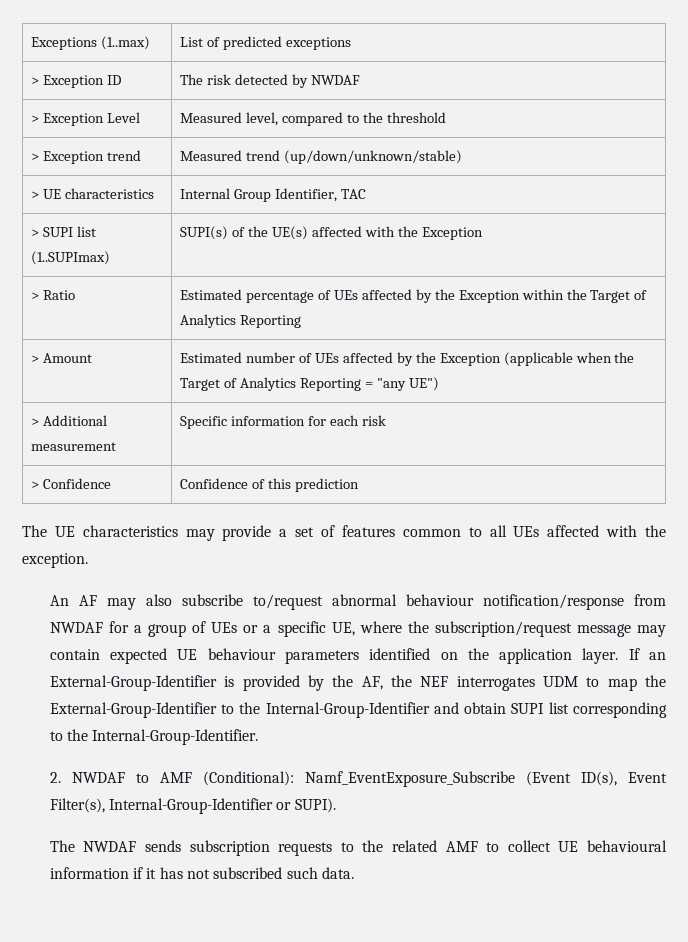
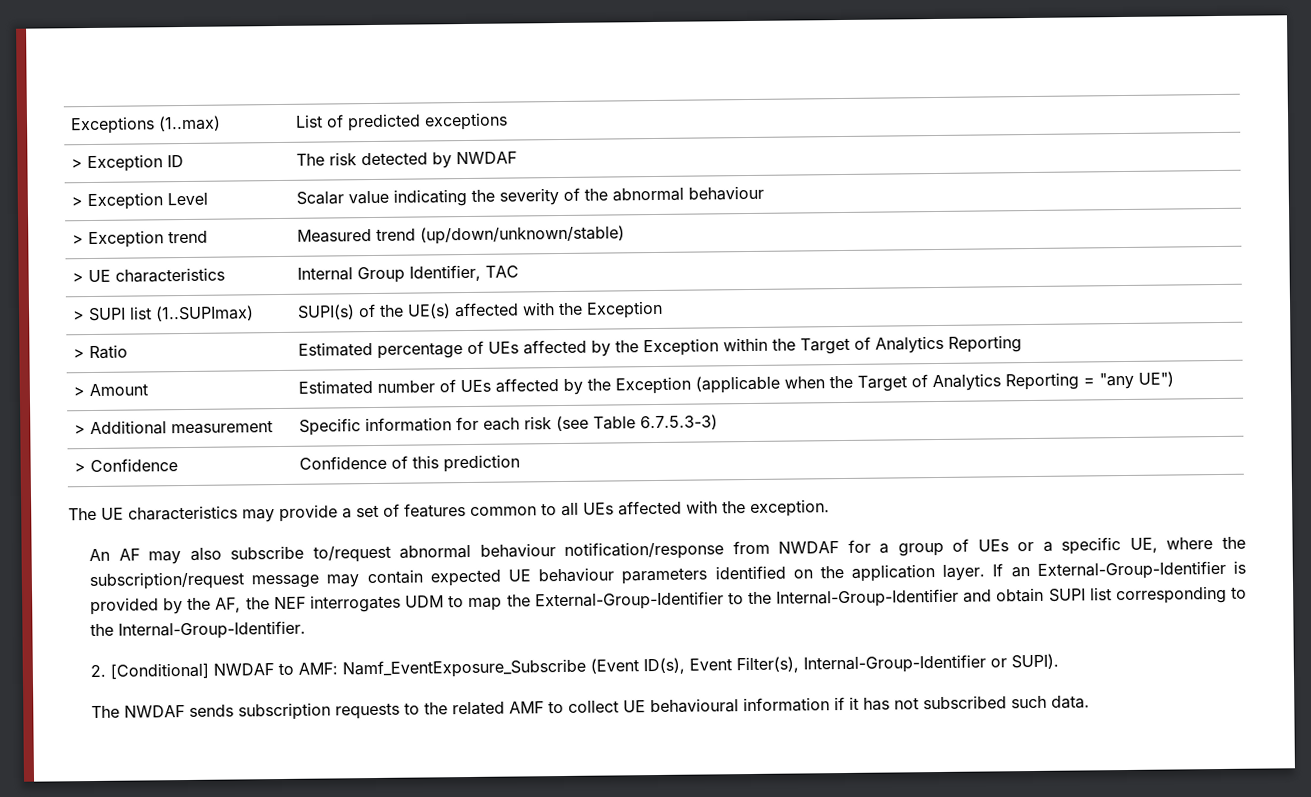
- > Exception Level | Measured level, compared to the threshold
+ > Exception Level | Scalar value indicating the severity of the abnormal behaviour
- > Additional measurement | Specific information for each risk
+ > Additional measurement | Specific information for each risk (see Table 6.7.5.3-3)
- 2. NWDAF to AMF (Conditional): Namf_EventExposure_Subscribe (Event ID(s), Event Filter(s), Internal-Group-Identifier or SUPI).
+ 2. [Conditional] NWDAF to AMF: Namf_EventExposure_Subscribe (Event ID(s), Event Filter(s), Internal-Group-Identifier or SUPI).

